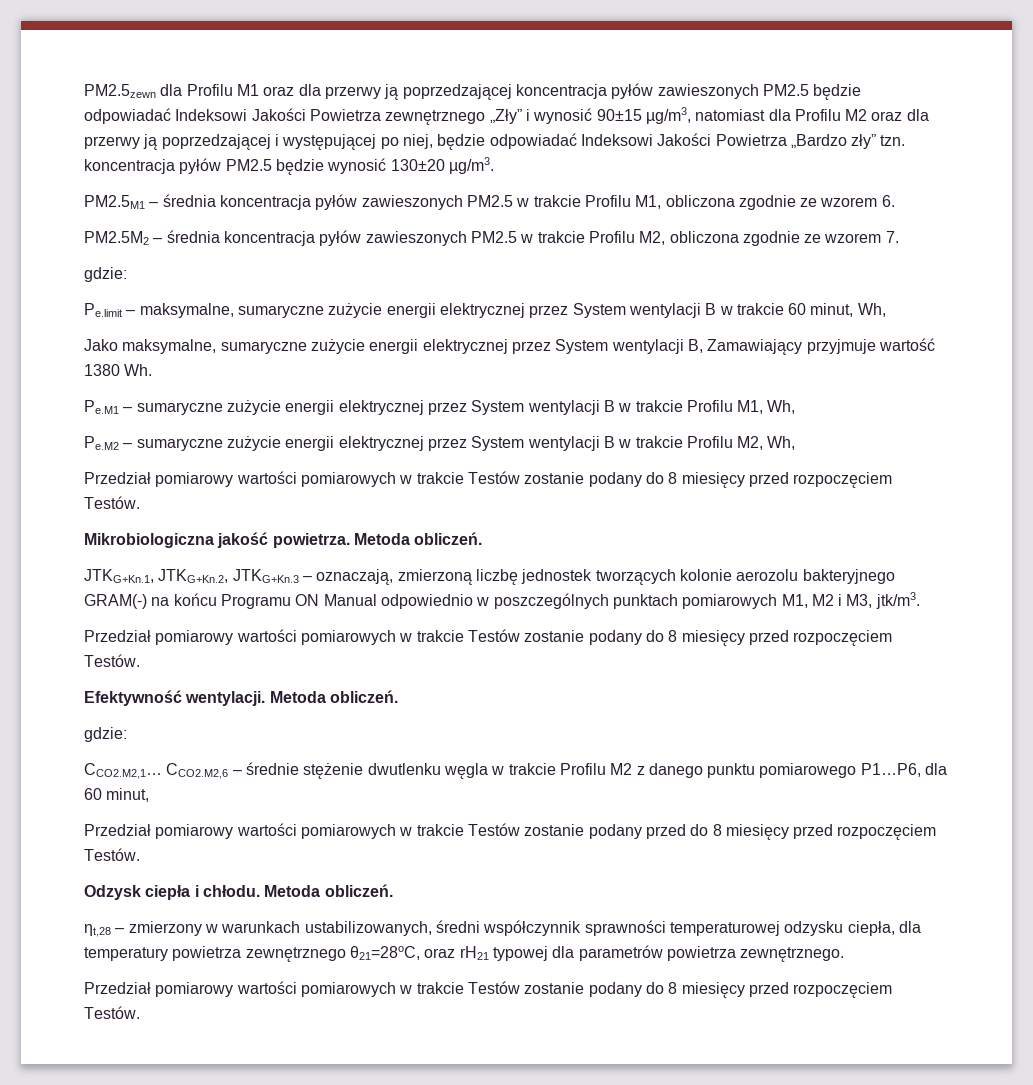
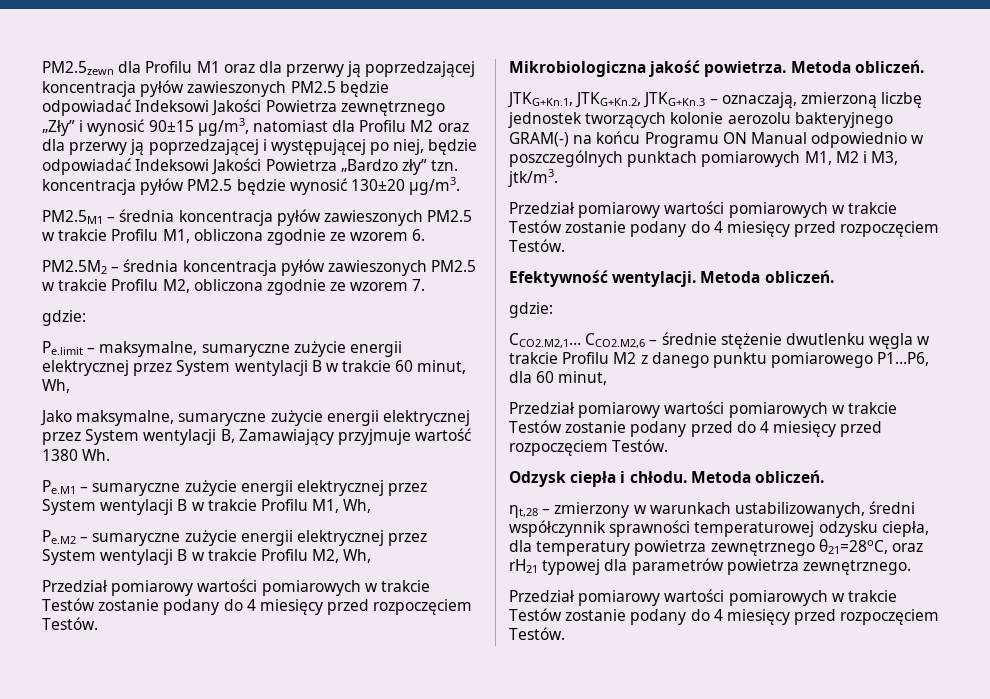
  Pe.M2 – sumaryczne zużycie energii elektrycznej przez System wentylacji B w trakcie Profilu M2, Wh,
- Przedział pomiarowy wartości pomiarowych w trakcie Testów zostanie podany do 8 miesięcy przed rozpoczęciem Testów.
+ Przedział pomiarowy wartości pomiarowych w trakcie Testów zostanie podany do 4 miesięcy przed rozpoczęciem Testów.
  JTKG+Kn.1, JTKG+Kn.2, JTKG+Kn.3 – oznaczają, zmierzoną liczbę jednostek tworzących kolonie aerozolu bakteryjnego GRAM(-) na końcu Programu ON Manual odpowiednio w poszczególnych punktach pomiarowych M1, M2 i M3, jtk/m3.
- Przedział pomiarowy wartości pomiarowych w trakcie Testów zostanie podany do 8 miesięcy przed rozpoczęciem Testów.
+ Przedział pomiarowy wartości pomiarowych w trakcie Testów zostanie podany do 4 miesięcy przed rozpoczęciem Testów.
- Przedział pomiarowy wartości pomiarowych w trakcie Testów zostanie podany przed do 8 miesięcy przed rozpoczęciem Testów.
+ Przedział pomiarowy wartości pomiarowych w trakcie Testów zostanie podany przed do 4 miesięcy przed rozpoczęciem Testów.
  ηt,28 – zmierzony w warunkach ustabilizowanych, średni współczynnik sprawności temperaturowej odzysku ciepła, dla temperatury powietrza zewnętrznego θ21=28oC, oraz rH21 typowej dla parametrów powietrza zewnętrznego.
- Przedział pomiarowy wartości pomiarowych w trakcie Testów zostanie podany do 8 miesięcy przed rozpoczęciem Testów.
+ Przedział pomiarowy wartości pomiarowych w trakcie Testów zostanie podany do 4 miesięcy przed rozpoczęciem Testów.

